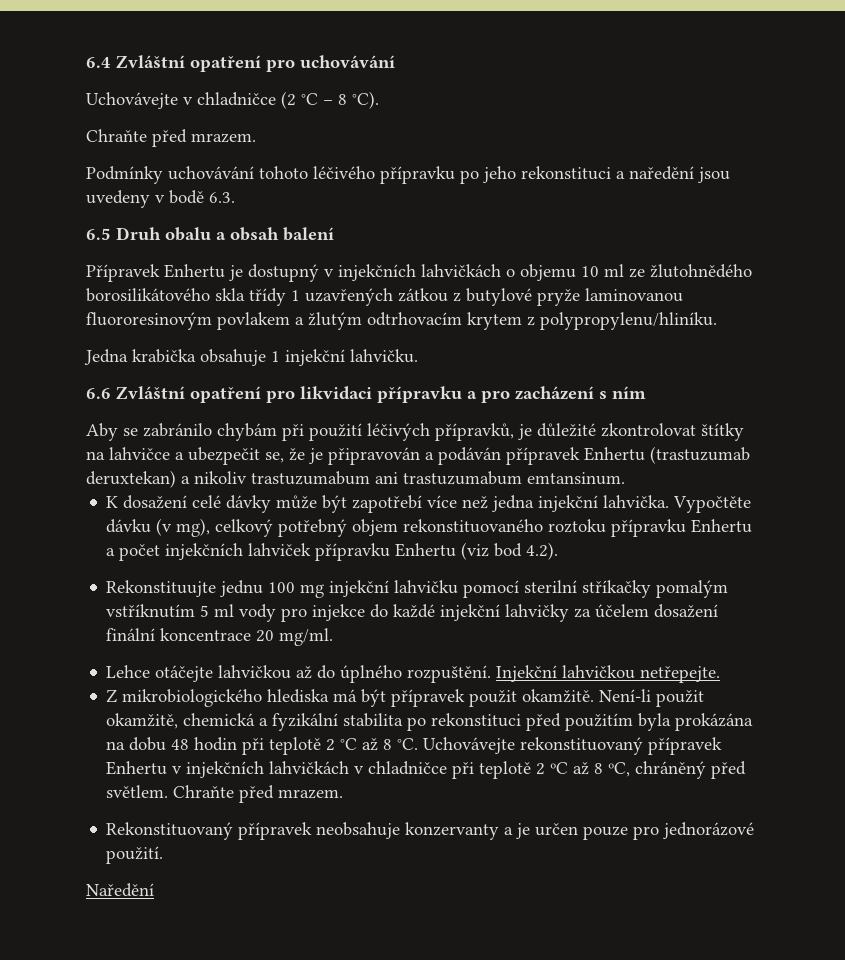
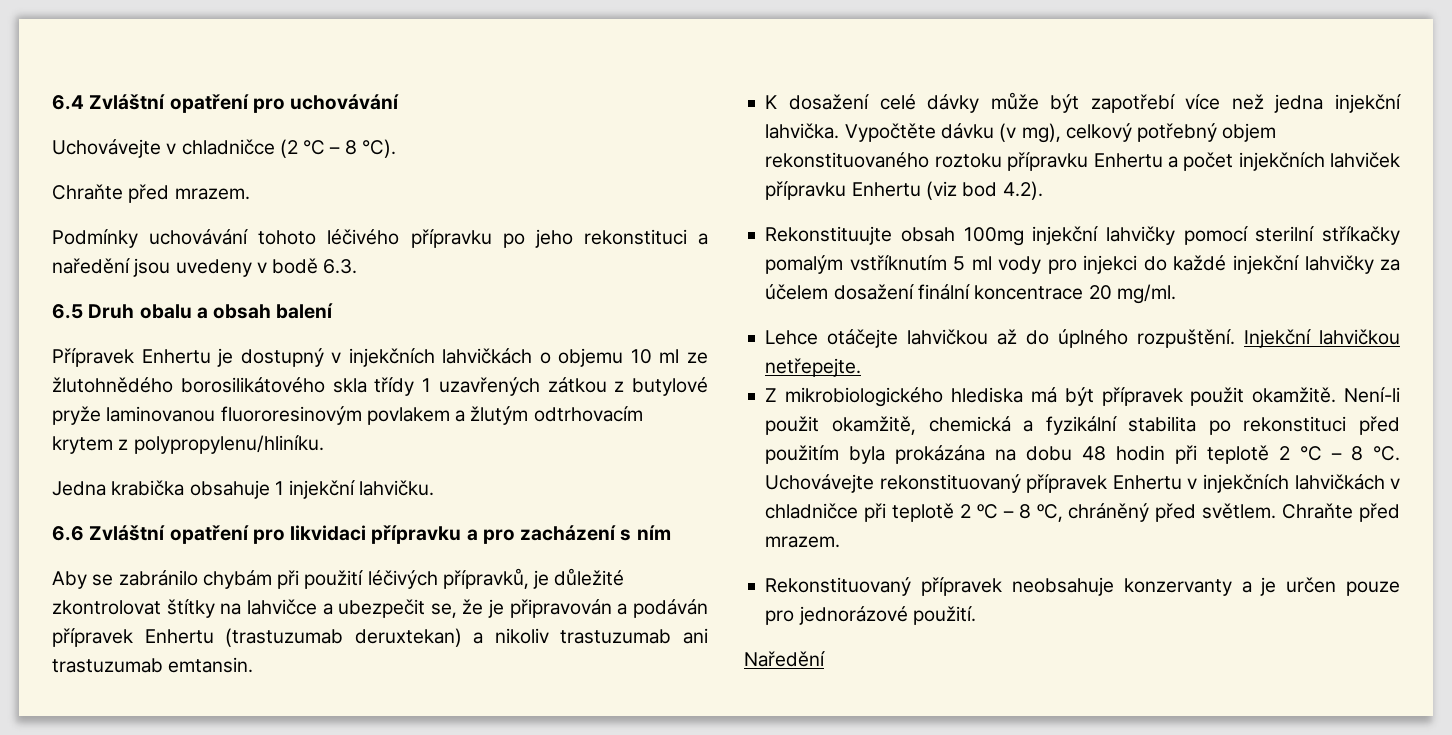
- Aby se zabránilo chybám při použití léčivých přípravků, je důležité zkontrolovat štítky na lahvičce a ubezpečit se, že je připravován a podáván přípravek Enhertu (trastuzumab deruxtekan) a nikoliv trastuzumabum ani trastuzumabum emtansinum.
+ Aby se zabránilo chybám při použití léčivých přípravků, je důležité zkontrolovat štítky na lahvičce a ubezpečit se, že je připravován a podáván přípravek Enhertu (trastuzumab deruxtekan) a nikoliv trastuzumab ani trastuzumab emtansin.
- Rekonstituujte jednu 100 mg injekční lahvičku pomocí sterilní stříkačky pomalým vstříknutím 5 ml vody pro injekce do každé injekční lahvičky za účelem dosažení finální koncentrace 20 mg/ml.
+ Rekonstituujte obsah 100mg injekční lahvičky pomocí sterilní stříkačky pomalým vstříknutím 5 ml vody pro injekci do každé injekční lahvičky za účelem dosažení finální koncentrace 20 mg/ml.
- Není-li použit okamžitě, chemická a fyzikální stabilita po rekonstituci před použitím byla prokázána na dobu 48 hodin při teplotě 2 °C až 8 °C.
+ Není-li použit okamžitě, chemická a fyzikální stabilita po rekonstituci před použitím byla prokázána na dobu 48 hodin při teplotě 2 °C – 8 °C.
- Uchovávejte rekonstituovaný přípravek Enhertu v injekčních lahvičkách v chladničce při teplotě 2 ºC až 8 ºC, chráněný před světlem.
+ Uchovávejte rekonstituovaný přípravek Enhertu v injekčních lahvičkách v chladničce při teplotě 2 ºC – 8 ºC, chráněný před světlem.

